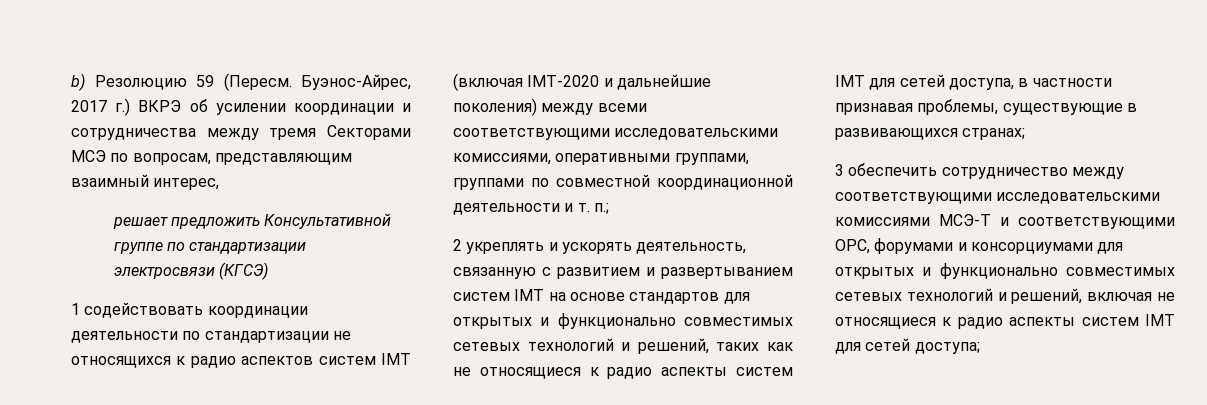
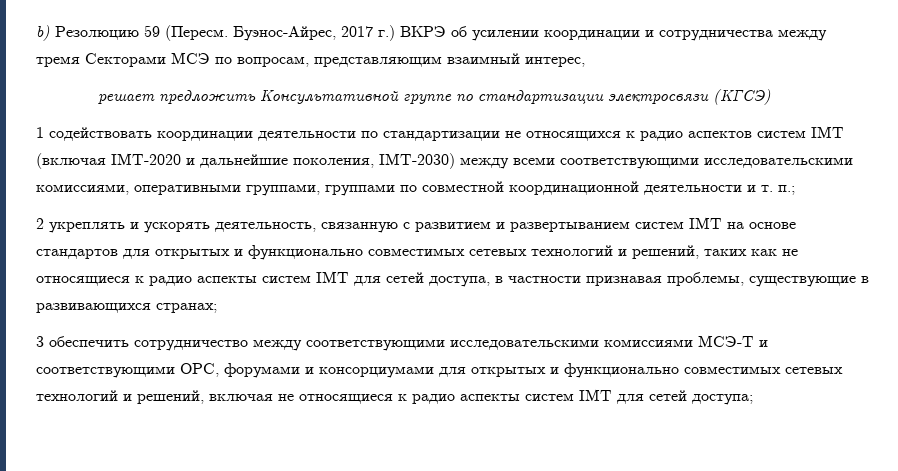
- 1 содействовать координации деятельности по стандартизации не относящихся к радио аспектов систем IMT (включая IMT-2020 и дальнейшие поколения) между всеми соответствующими исследовательскими комиссиями, оперативными группами, группами по совместной координационной деятельности и т. п.;
+ 1 содействовать координации деятельности по стандартизации не относящихся к радио аспектов систем IMT (включая IMT-2020 и дальнейшие поколения, IMT-2030) между всеми соответствующими исследовательскими комиссиями, оперативными группами, группами по совместной координационной деятельности и т. п.;

